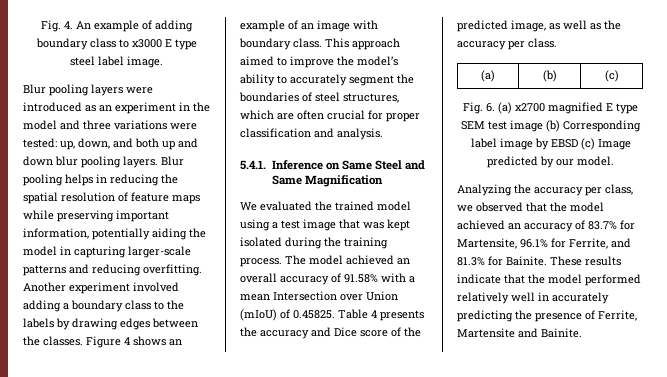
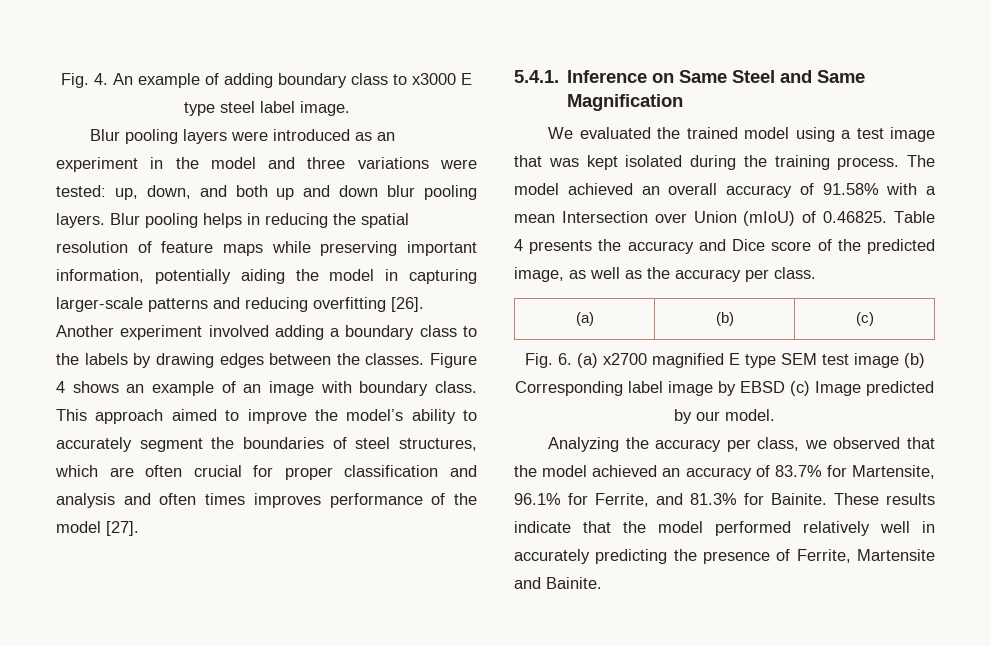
- Blur pooling helps in reducing the spatial resolution of feature maps while preserving important information, potentially aiding the model in capturing larger-scale patterns and reducing overfitting.
+ Blur pooling helps in reducing the spatial resolution of feature maps while preserving important information, potentially aiding the model in capturing larger-scale patterns and reducing overfitting [26].
- This approach aimed to improve the model’s ability to accurately segment the boundaries of steel structures, which are often crucial for proper classification and analysis.
+ This approach aimed to improve the model’s ability to accurately segment the boundaries of steel structures, which are often crucial for proper classification and analysis and often times improves performance of the model [27].
- The model achieved an overall accuracy of 91.58% with a mean Intersection over Union (mIoU) of 0.45825. Table 4 presents the accuracy and Dice score of the predicted image, as well as the accuracy per class.
+ The model achieved an overall accuracy of 91.58% with a mean Intersection over Union (mIoU) of 0.46825. Table 4 presents the accuracy and Dice score of the predicted image, as well as the accuracy per class.

